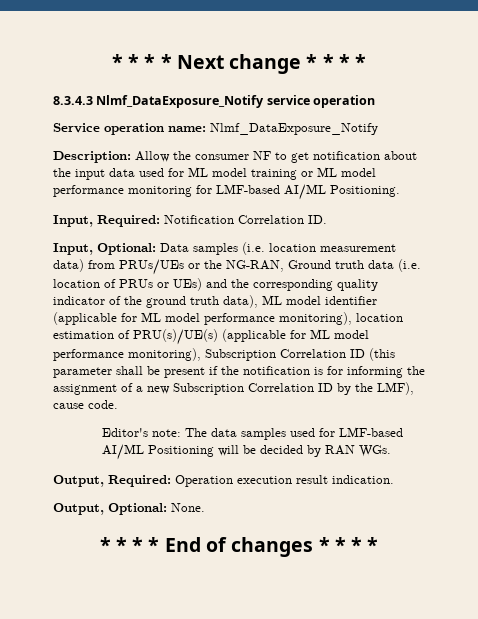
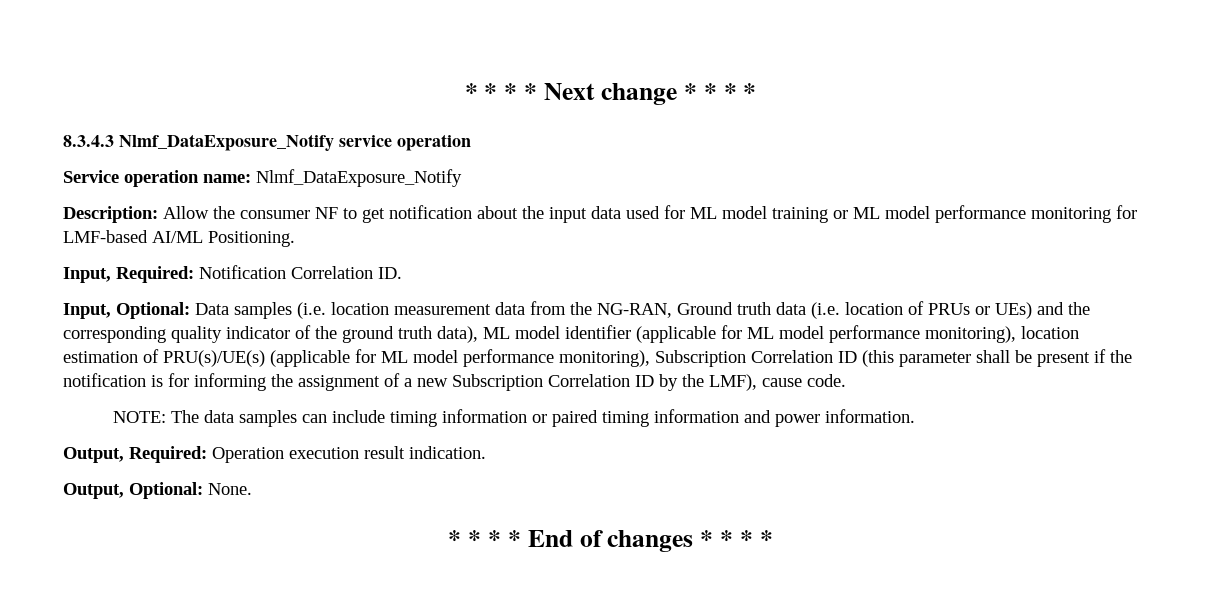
- Data samples (i.e. location measurement data) from PRUs/UEs or the NG-RAN, Ground truth data (i.e. location of PRUs or UEs) and the corresponding quality indicator of the ground truth data), ML model identifier (applicable for ML model performance monitoring), location estimation of PRU(s)/UE(s) (applicable for ML model performance monitoring), Subscription Correlation ID (this parameter shall be present if the notification is for informing the assignment of a new Subscription Correlation ID by the LMF), cause code.
+ Data samples (i.e. location measurement data from the NG-RAN, Ground truth data (i.e. location of PRUs or UEs) and the corresponding quality indicator of the ground truth data), ML model identifier (applicable for ML model performance monitoring), location estimation of PRU(s)/UE(s) (applicable for ML model performance monitoring), Subscription Correlation ID (this parameter shall be present if the notification is for informing the assignment of a new Subscription Correlation ID by the LMF), cause code.
- Editor's note: The data samples used for LMF-based AI/ML Positioning will be decided by RAN WGs.
+ NOTE: The data samples can include timing information or paired timing information and power information.

